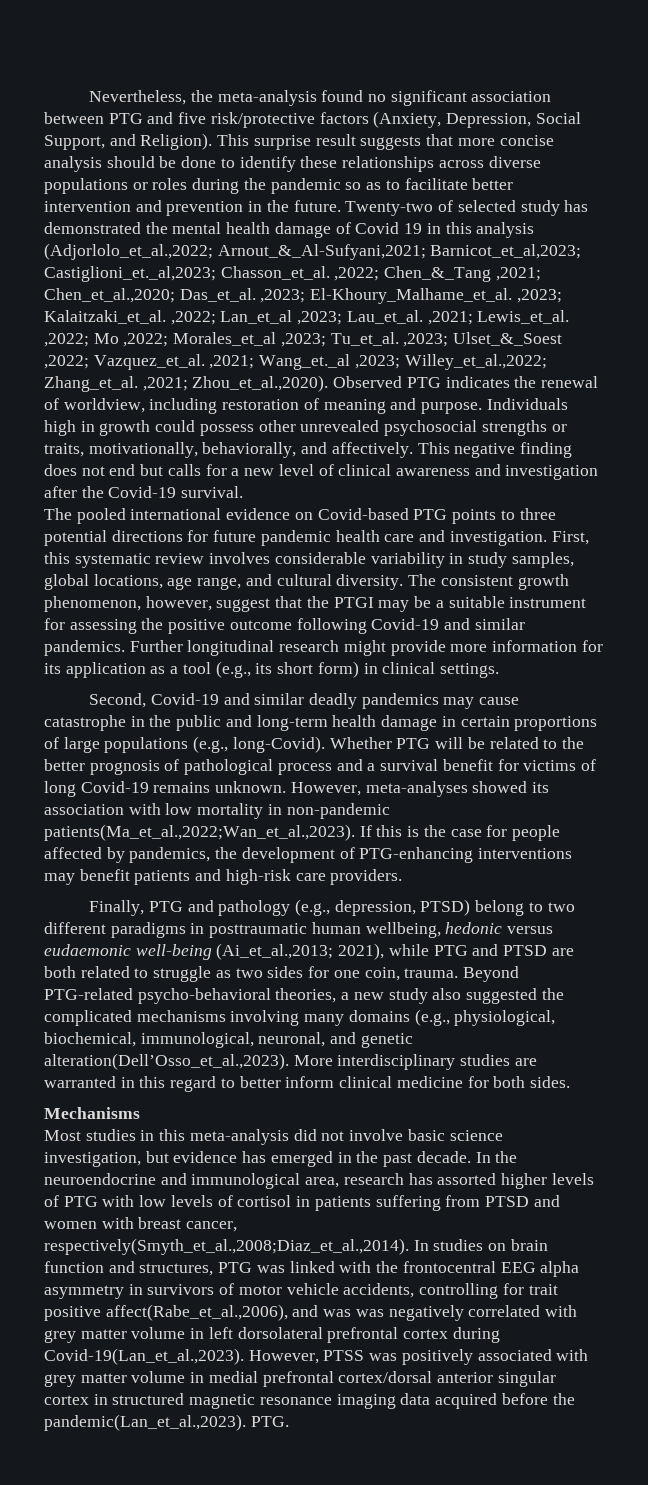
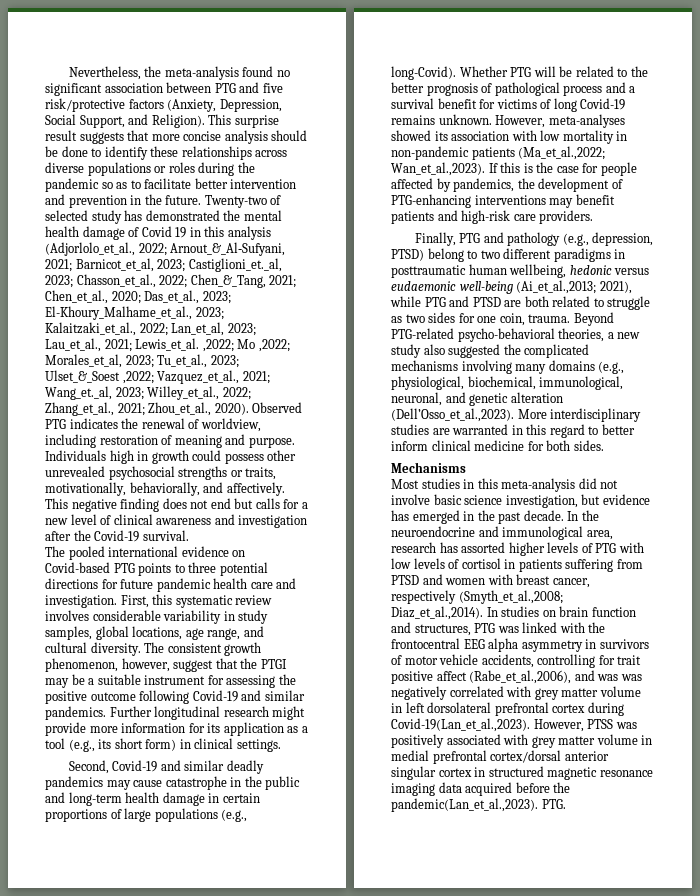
- Twenty-two of selected study has demonstrated the mental health damage of Covid 19 in this analysis (Adjorlolo_et_al.,2022; Arnout_&_Al‐Sufyani,2021; Barnicot_et_al,2023; Castiglioni_et._al,2023; Chasson_et_al. ,2022; Chen_&_Tang ,2021; Chen_et_al.,2020; Das_et_al. ,2023; El-Khoury_Malhame_et_al. ,2023; Kalaitzaki_et_al. ,2022; Lan_et_al ,2023; Lau_et_al. ,2021; Lewis_et_al. ,2022; Mo ,2022; Morales_et_al ,2023; Tu_et_al. ,2023; Ulset_&_Soest ,2022; Vazquez_et_al. ,2021; Wang_et._al ,2023; Willey_et_al.,2022; Zhang_et_al. ,2021; Zhou_et_al.,2020). Observed PTG indicates the renewal of worldview, including restoration of meaning and purpose.
+ Twenty-two of selected study has demonstrated the mental health damage of Covid 19 in this analysis (Adjorlolo_et_al., 2022; Arnout_&_Al‐Sufyani, 2021; Barnicot_et_al, 2023; Castiglioni_et._al, 2023; Chasson_et_al., 2022; Chen_&_Tang, 2021; Chen_et_al., 2020; Das_et_al., 2023; El-Khoury_Malhame_et_al., 2023; Kalaitzaki_et_al., 2022; Lan_et_al, 2023; Lau_et_al., 2021; Lewis_et_al. ,2022; Mo ,2022; Morales_et_al, 2023; Tu_et_al., 2023; Ulset_&_Soest ,2022; Vazquez_et_al., 2021; Wang_et._al, 2023; Willey_et_al., 2022; Zhang_et_al., 2021; Zhou_et_al., 2020). Observed PTG indicates the renewal of worldview, including restoration of meaning and purpose.
- However, meta-analyses showed its association with low mortality in non-pandemic patients(Ma_et_al.,2022;Wan_et_al.,2023). If this is the case for people affected by pandemics, the development of PTG-enhancing interventions may benefit patients and high-risk care providers.
+ However, meta-analyses showed its association with low mortality in non-pandemic patients (Ma_et_al.,2022; Wan_et_al.,2023). If this is the case for people affected by pandemics, the development of PTG-enhancing interventions may benefit patients and high-risk care providers.
- Beyond PTG-related psycho-behavioral theories, a new study also suggested the complicated mechanisms involving many domains (e.g., physiological, biochemical, immunological, neuronal, and genetic alteration(Dell’Osso_et_al.,2023). More interdisciplinary studies are warranted in this regard to better inform clinical medicine for both sides.
+ Beyond PTG-related psycho-behavioral theories, a new study also suggested the complicated mechanisms involving many domains (e.g., physiological, biochemical, immunological, neuronal, and genetic alteration (Dell’Osso_et_al.,2023). More interdisciplinary studies are warranted in this regard to better inform clinical medicine for both sides.
- In the neuroendocrine and immunological area, research has assorted higher levels of PTG with low levels of cortisol in patients suffering from PTSD and women with breast cancer, respectively(Smyth_et_al.,2008;Diaz_et_al.,2014). In studies on brain function and structures, PTG was linked with the frontocentral EEG alpha asymmetry in survivors of motor vehicle accidents, controlling for trait positive affect(Rabe_et_al.,2006), and was was negatively correlated with grey matter volume in left dorsolateral prefrontal cortex during Covid-19(Lan_et_al.,2023). However, PTSS was positively associated with grey matter volume in medial prefrontal cortex/dorsal anterior singular cortex in structured magnetic resonance imaging data acquired before the pandemic(Lan_et_al.,2023). PTG.
+ In the neuroendocrine and immunological area, research has assorted higher levels of PTG with low levels of cortisol in patients suffering from PTSD and women with breast cancer, respectively (Smyth_et_al.,2008; Diaz_et_al.,2014). In studies on brain function and structures, PTG was linked with the frontocentral EEG alpha asymmetry in survivors of motor vehicle accidents, controlling for trait positive affect (Rabe_et_al.,2006), and was was negatively correlated with grey matter volume in left dorsolateral prefrontal cortex during Covid-19(Lan_et_al.,2023). However, PTSS was positively associated with grey matter volume in medial prefrontal cortex/dorsal anterior singular cortex in structured magnetic resonance imaging data acquired before the pandemic(Lan_et_al.,2023). PTG.

